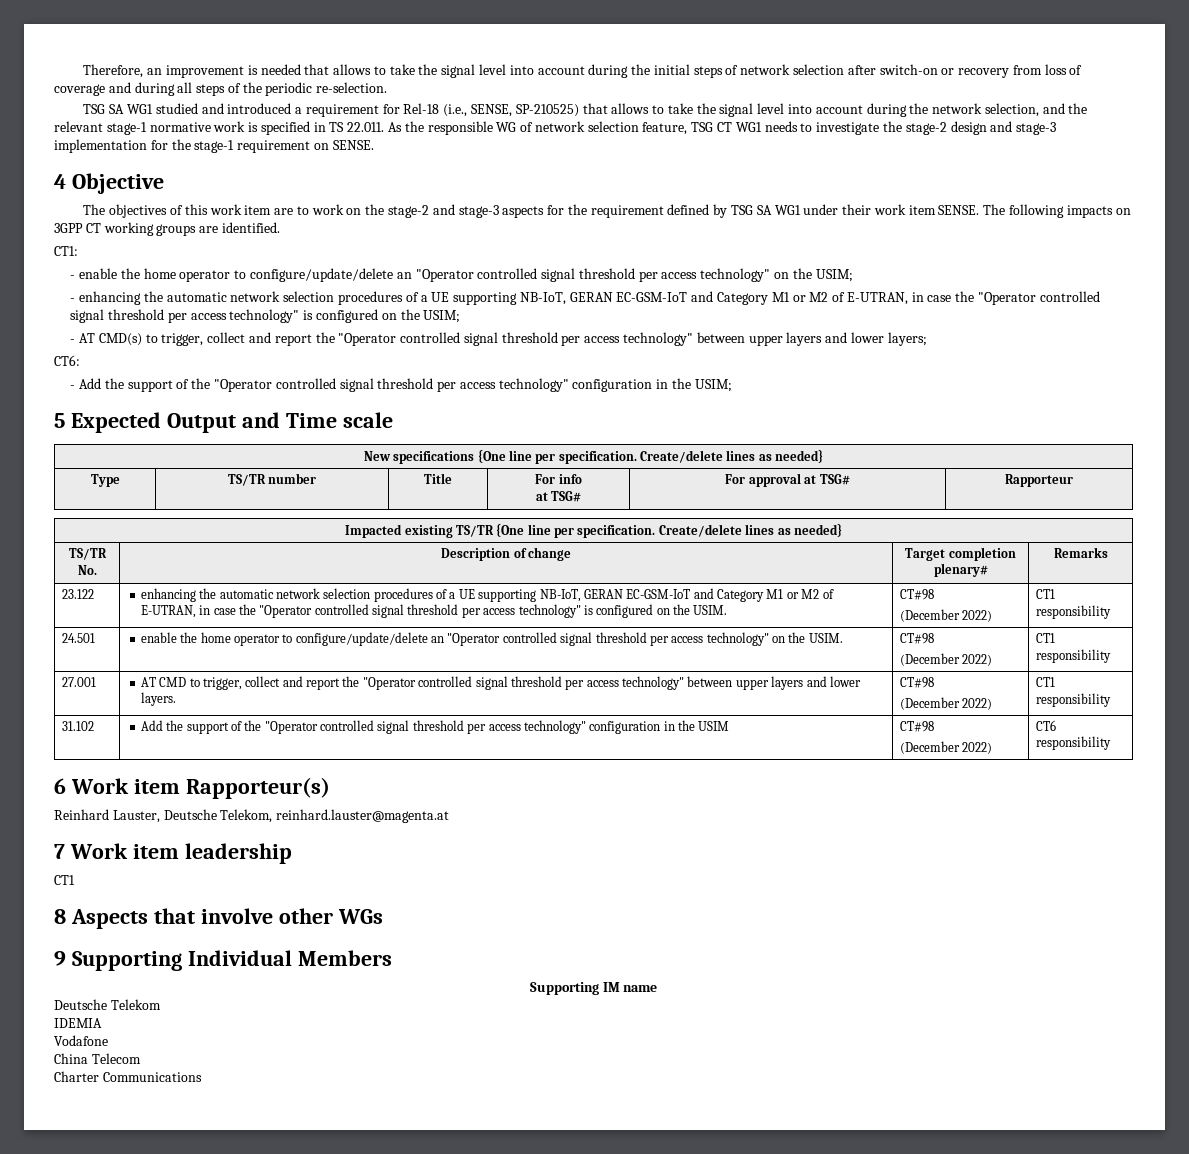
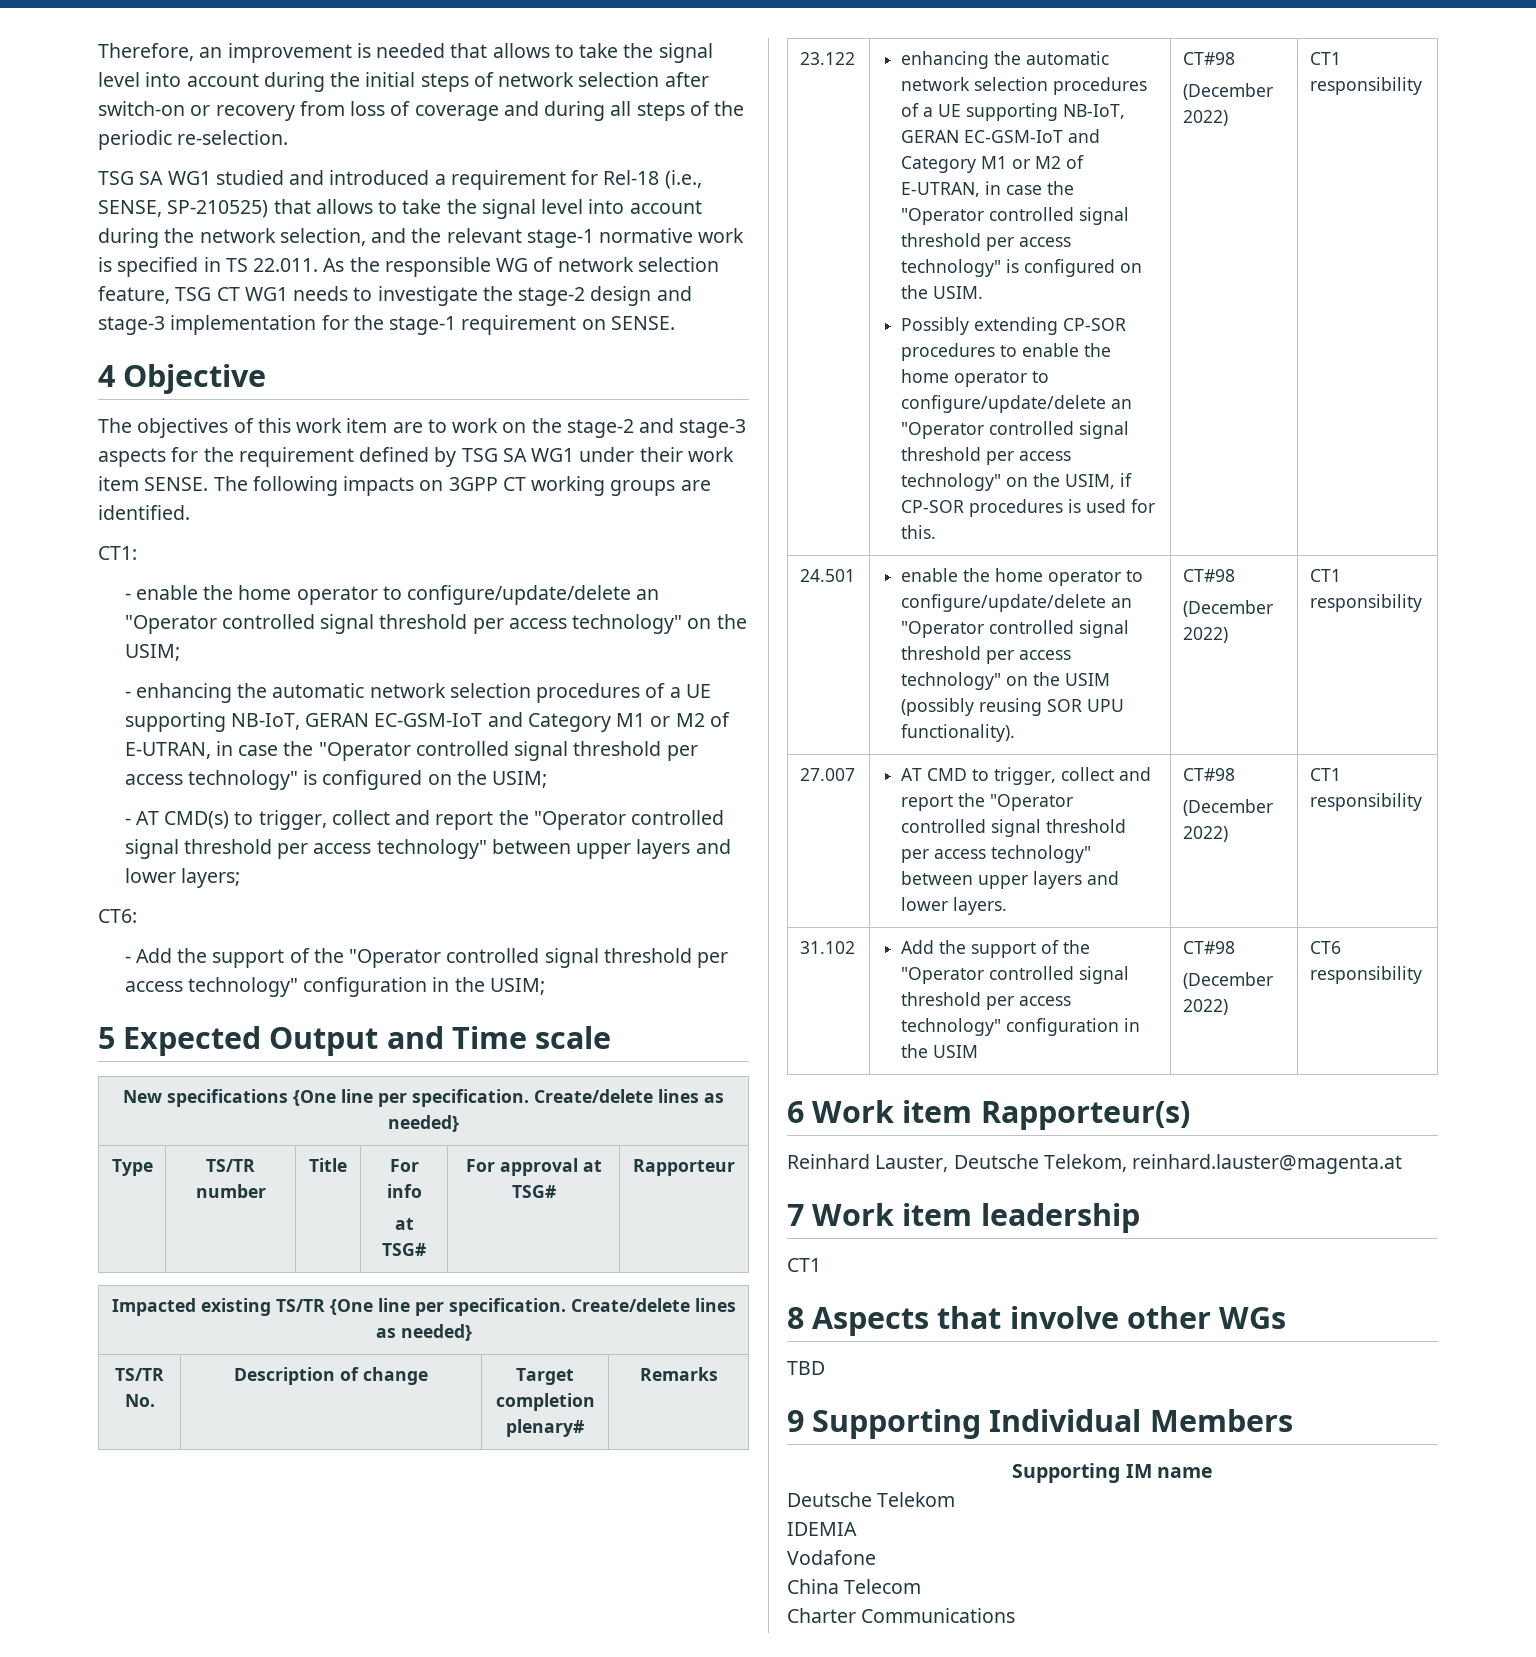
+ Possibly extending CP-SOR procedures to enable the home operator to configure/update/delete an "Operator controlled signal threshold per access technology" on the USIM, if CP-SOR procedures is used for this.
- 24.501 | enable the home operator to configure/update/delete an "Operator controlled signal threshold per access technology" on the USIM. | CT#98
+ 24.501 | enable the home operator to configure/update/delete an "Operator controlled signal threshold per access technology" on the USIM (possibly reusing SOR UPU functionality). | CT#98
  (December 2022) | CT1 responsibility
- 27.001 | AT CMD to trigger, collect and report the "Operator controlled signal threshold per access technology" between upper layers and lower layers. | CT#98
+ 27.007 | AT CMD to trigger, collect and report the "Operator controlled signal threshold per access technology" between upper layers and lower layers. | CT#98
+ TBD

